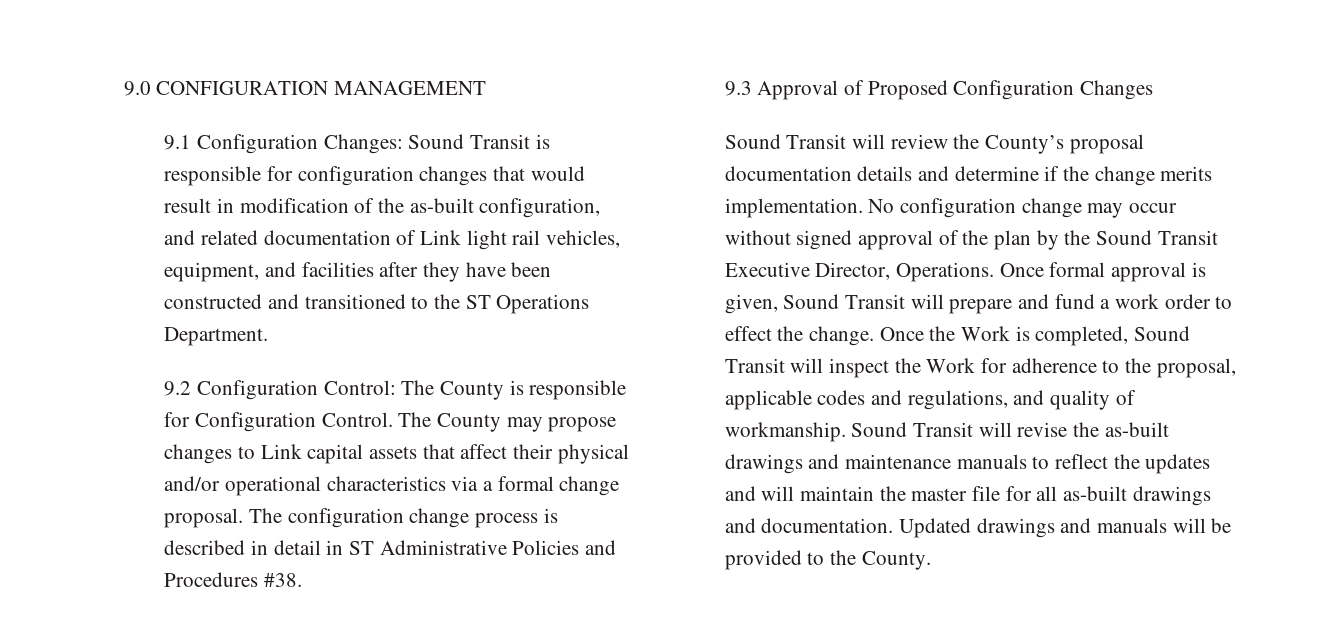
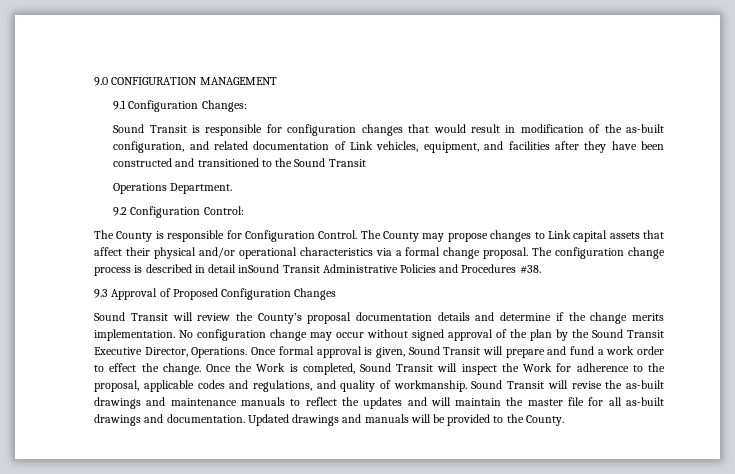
- 9.1 Configuration Changes: Sound Transit is responsible for configuration changes that would result in modification of the as-built configuration, and related documentation of Link light rail vehicles, equipment, and facilities after they have been constructed and transitioned to the ST Operations Department.
+ 9.1 Configuration Changes:
+ Sound Transit is responsible for configuration changes that would result in modification of the as-built configuration, and related documentation of Link vehicles, equipment, and facilities after they have been constructed and transitioned to the Sound Transit
+ Operations Department.
- 9.2 Configuration Control: The County is responsible for Configuration Control.
+ 9.2 Configuration Control:
+ The County is responsible for Configuration Control.
- The configuration change process is described in detail in ST Administrative Policies and Procedures #38.
+ The configuration change process is described in detail inSound Transit Administrative Policies and Procedures #38.

